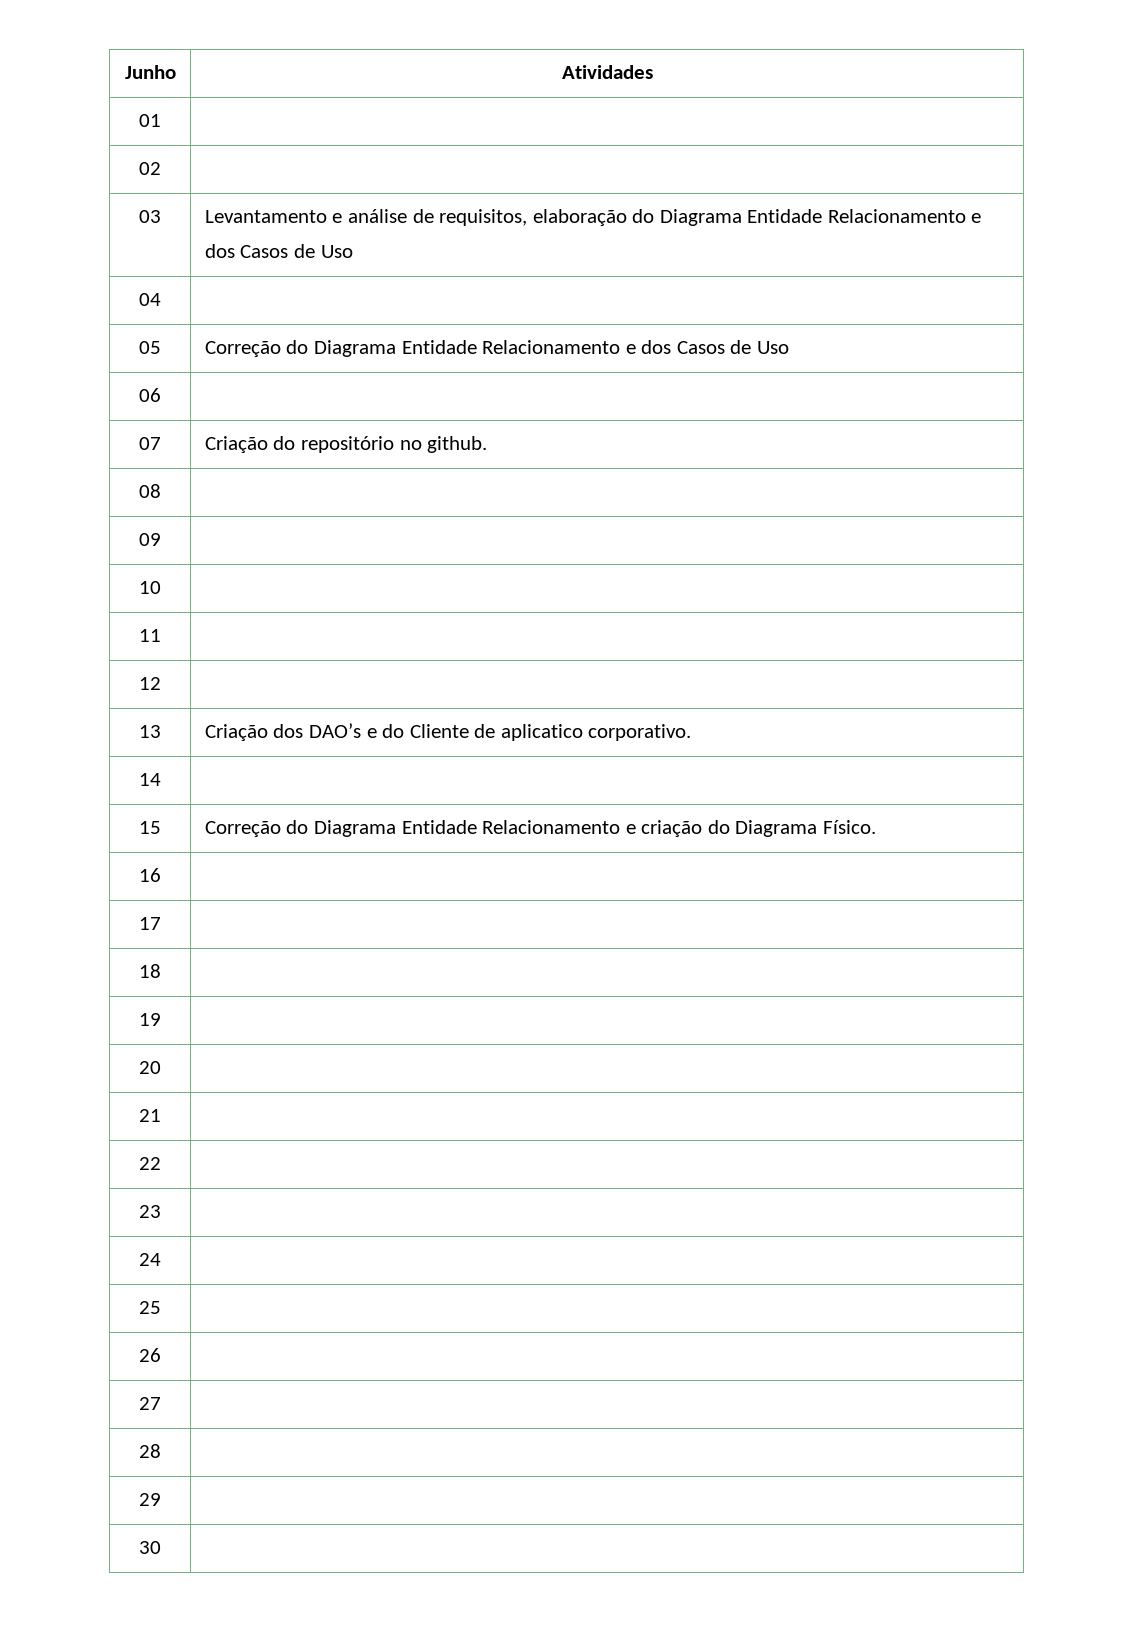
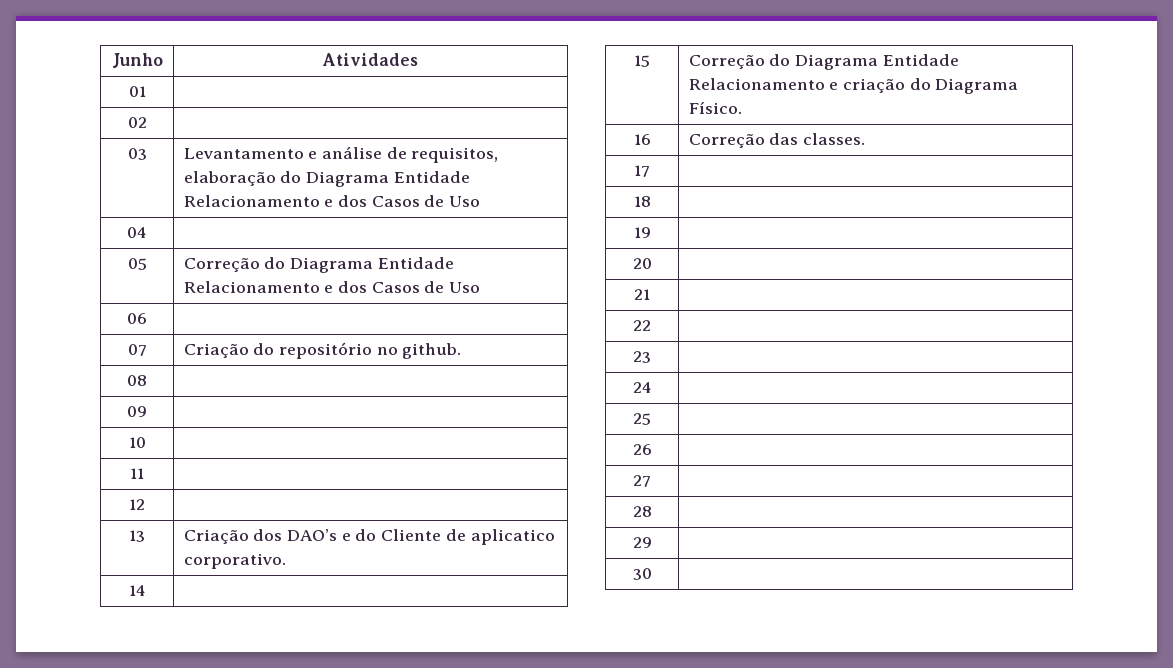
- 16 |
+ 16 | Correção das classes.

